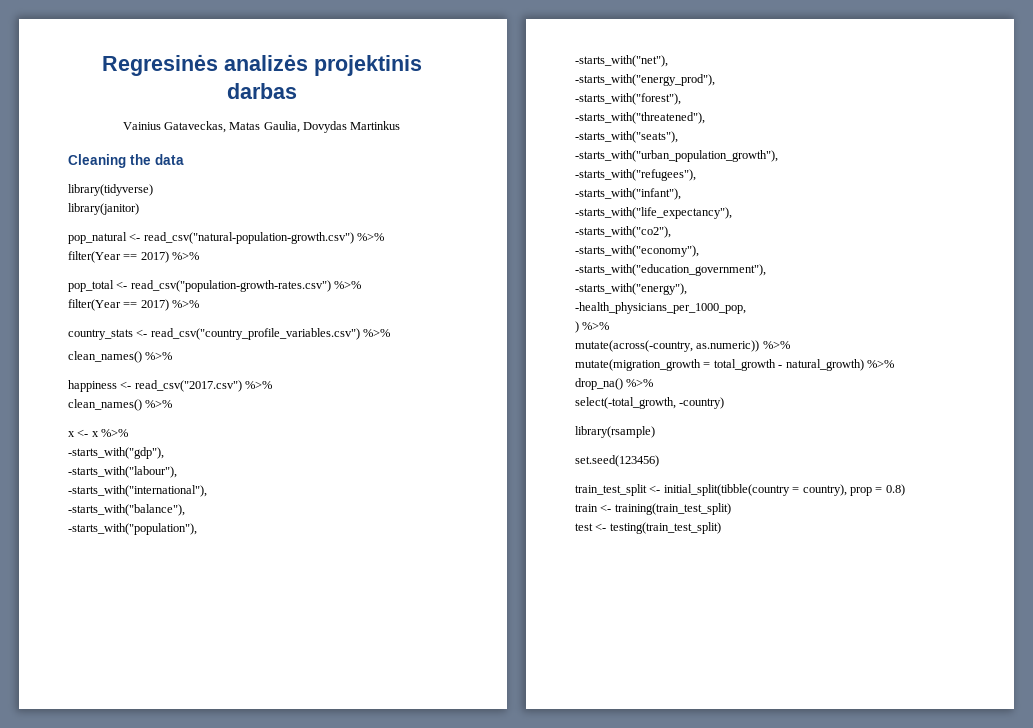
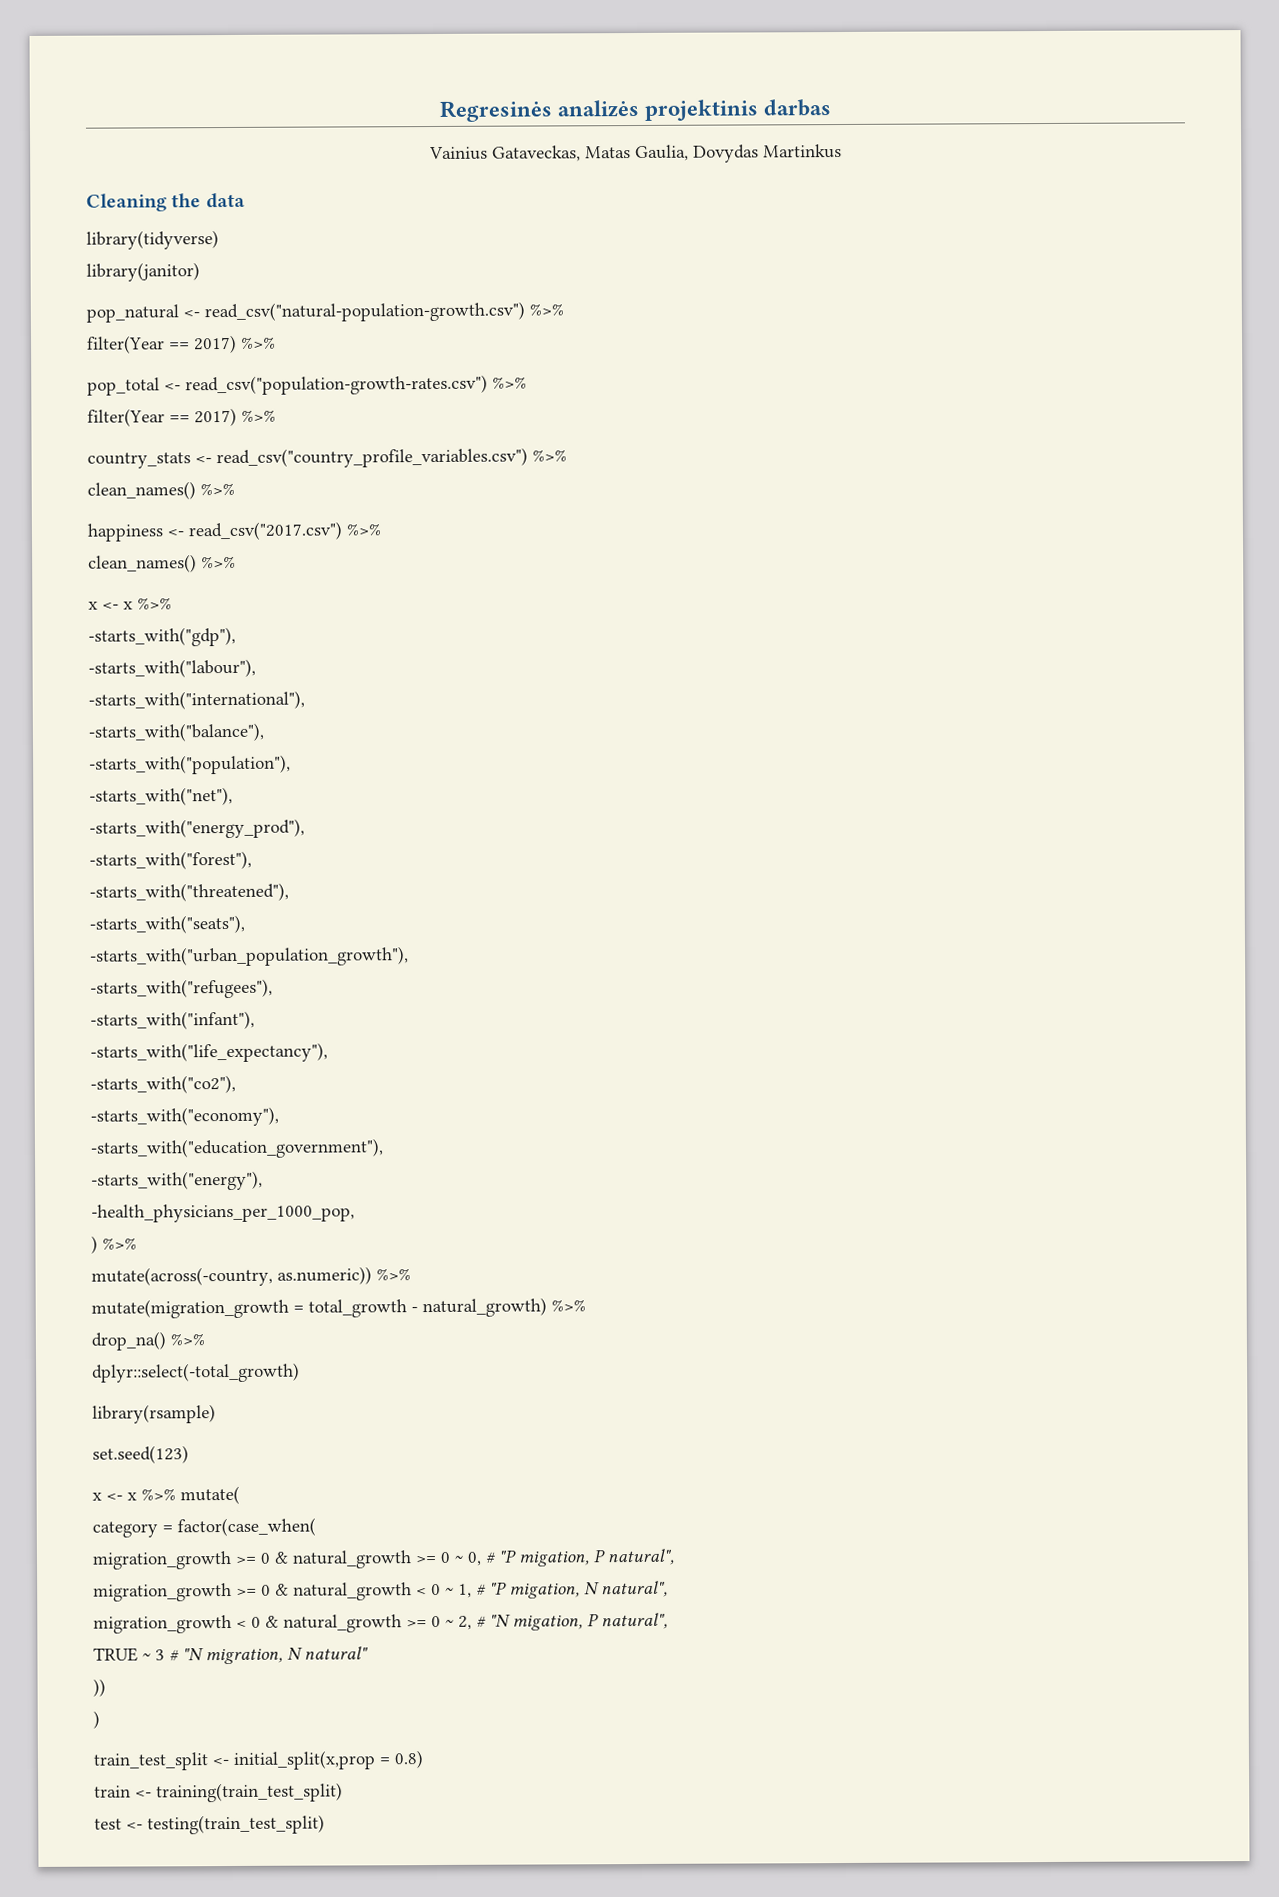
- select(-total_growth, -country)
+ dplyr::select(-total_growth)
- set.seed(123456)
- train_test_split <- initial_split(tibble(country = country), prop = 0.8)
+ set.seed(123)
+ x <- x %>% mutate(
+ category = factor(case_when(
+ migration_growth >= 0 & natural_growth >= 0 ~ 0, # "P migation, P natural",
+ migration_growth >= 0 & natural_growth < 0 ~ 1, # "P migation, N natural",
+ migration_growth < 0 & natural_growth >= 0 ~ 2, # "N migation, P natural",
+ TRUE ~ 3 # "N migration, N natural"
+ ))
+ )
+ train_test_split <- initial_split(x,prop = 0.8)

